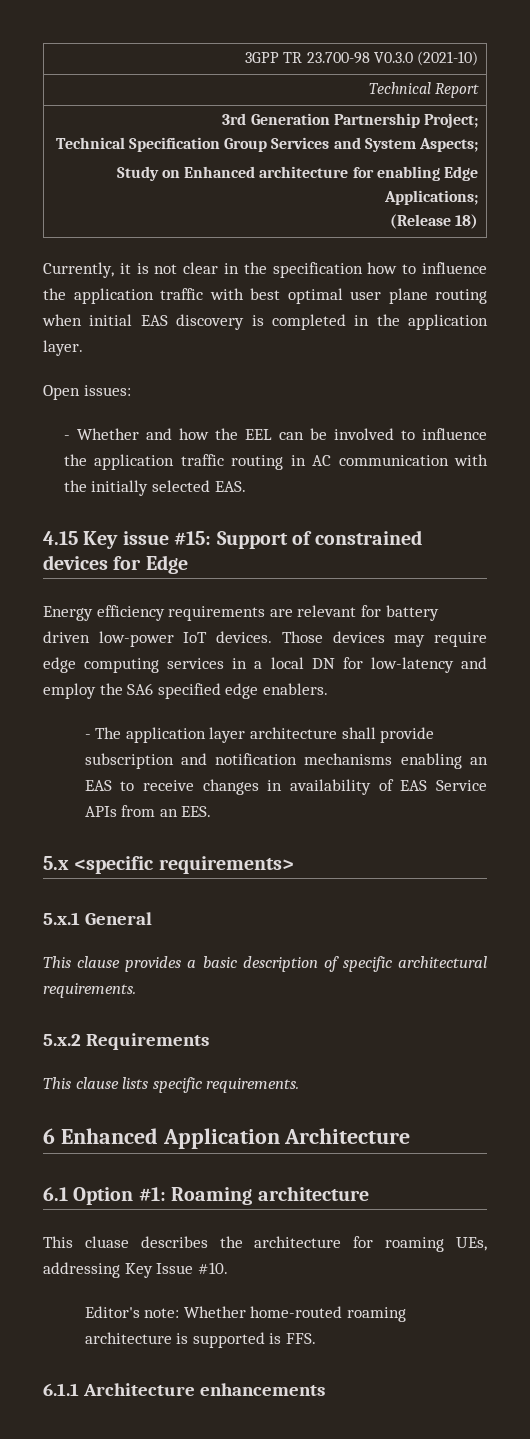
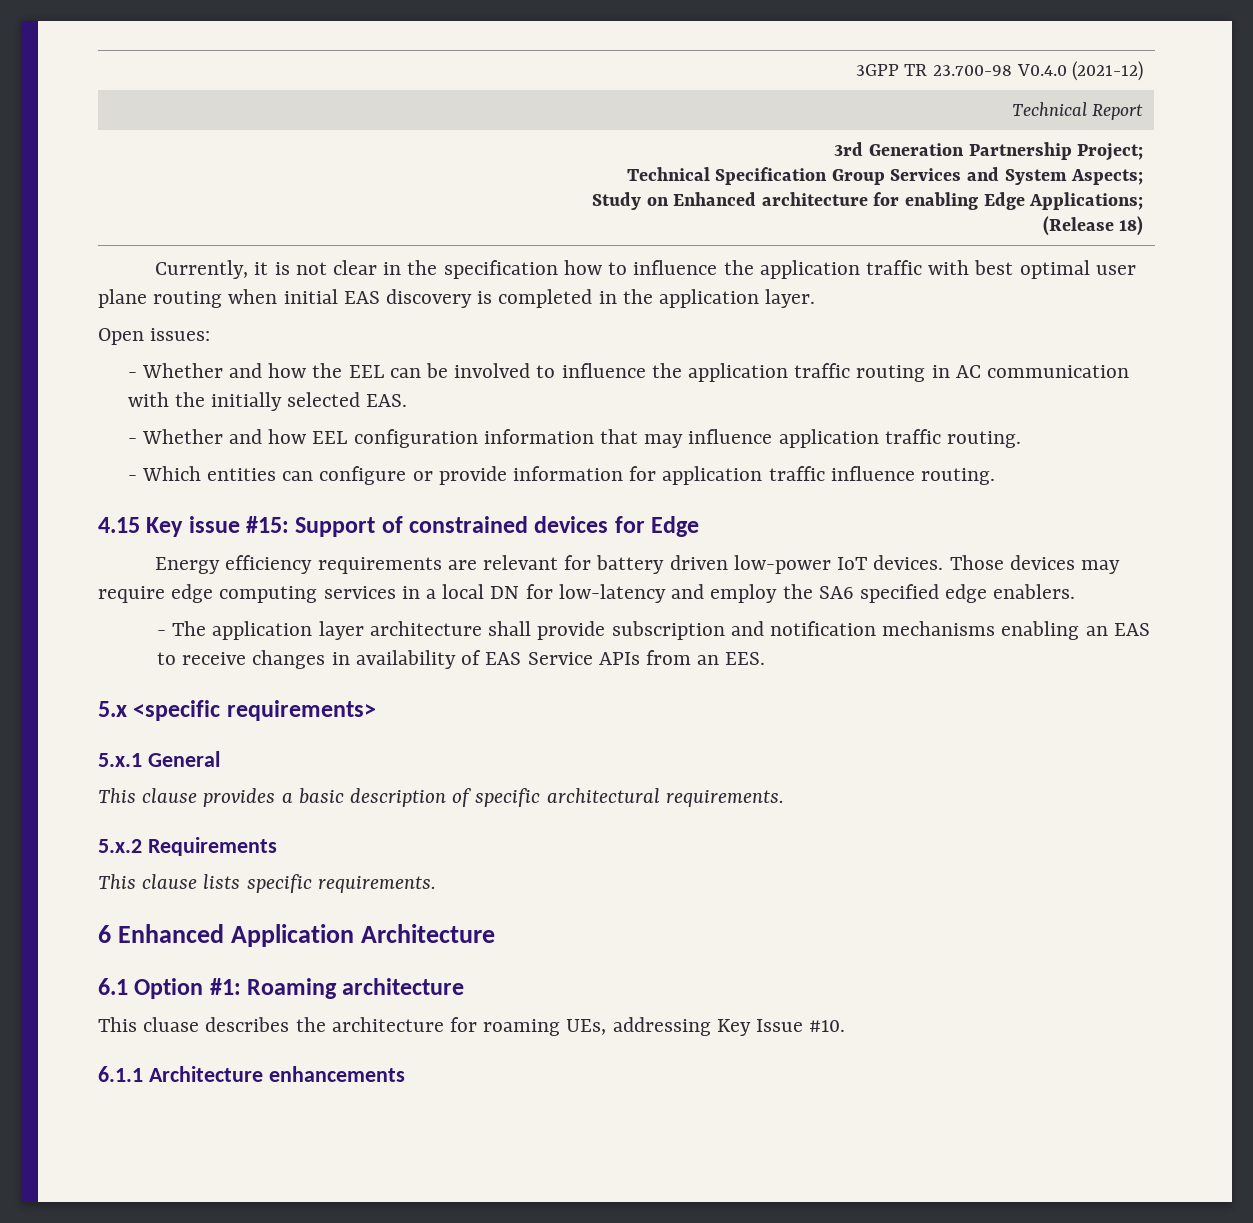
- 3GPP TR 23.700-98 V0.3.0 (2021-10)
+ 3GPP TR 23.700-98 V0.4.0 (2021-12)
+ - Whether and how EEL configuration information that may influence application traffic routing.
+ - Which entities can configure or provide information for application traffic influence routing.
- Editor's note: Whether home-routed roaming architecture is supported is FFS.

